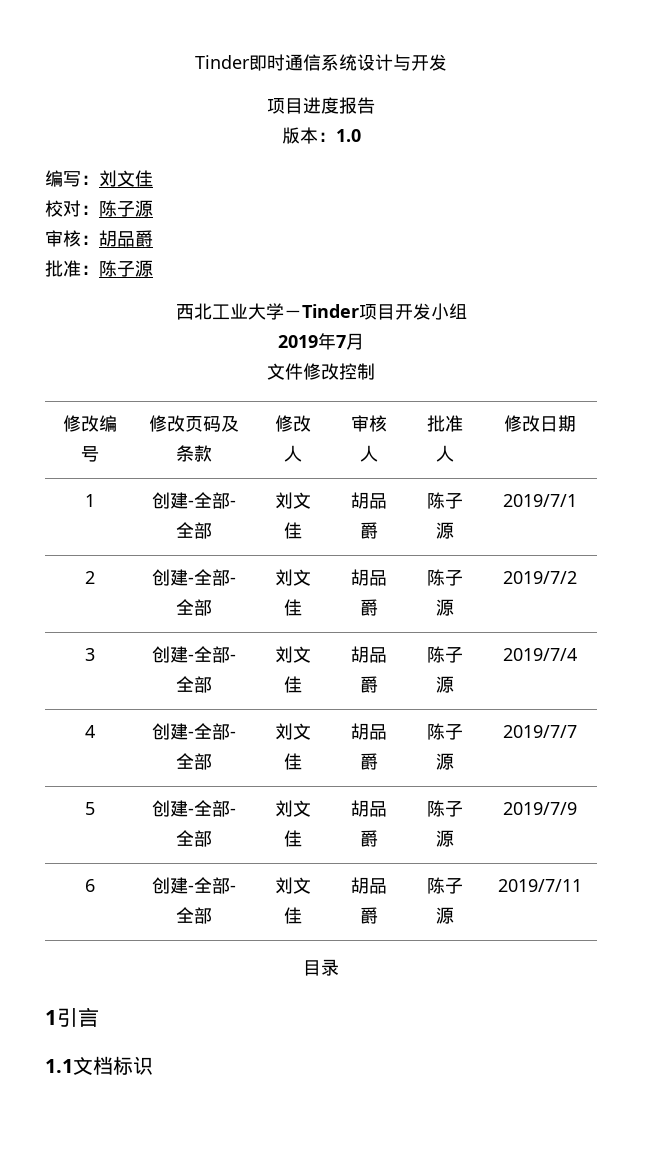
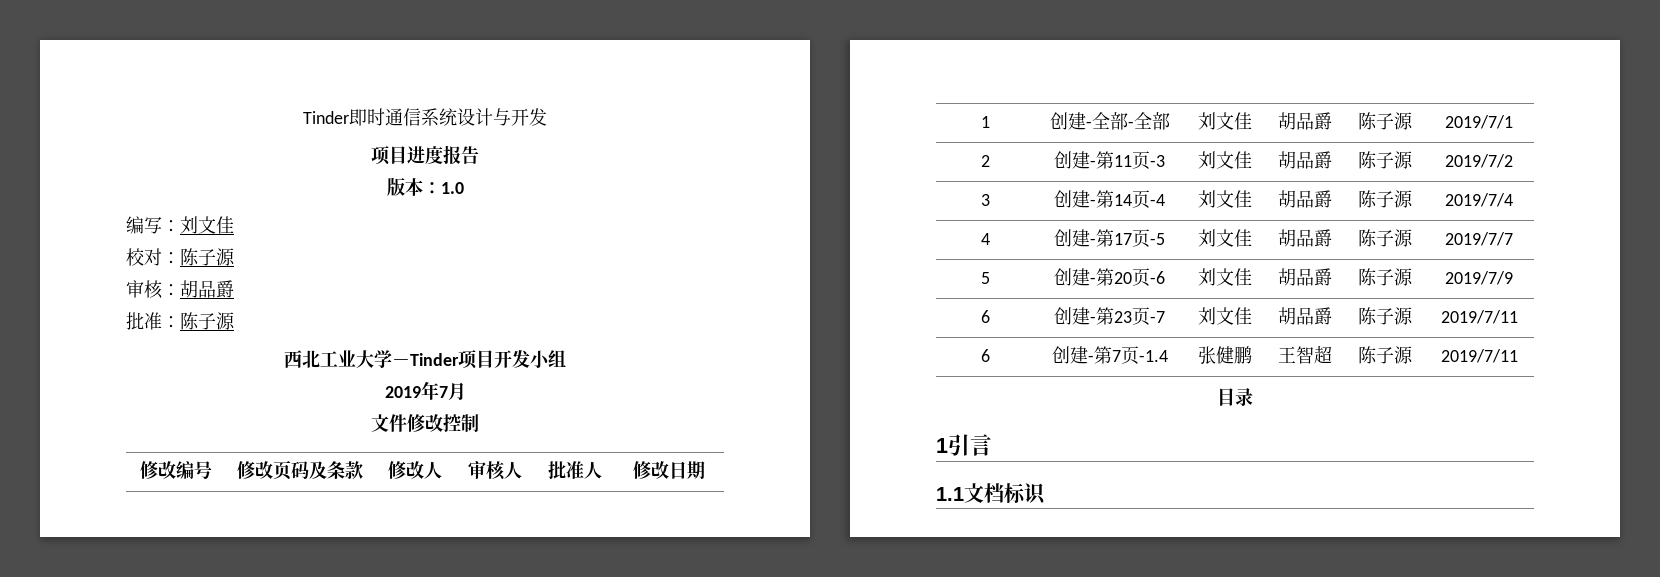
- 2 | 创建-全部-全部 | 刘文佳 | 胡品爵 | 陈子源 | 2019/7/2
+ 2 | 创建-第11页-3 | 刘文佳 | 胡品爵 | 陈子源 | 2019/7/2
- 3 | 创建-全部-全部 | 刘文佳 | 胡品爵 | 陈子源 | 2019/7/4
+ 3 | 创建-第14页-4 | 刘文佳 | 胡品爵 | 陈子源 | 2019/7/4
- 4 | 创建-全部-全部 | 刘文佳 | 胡品爵 | 陈子源 | 2019/7/7
+ 4 | 创建-第17页-5 | 刘文佳 | 胡品爵 | 陈子源 | 2019/7/7
- 5 | 创建-全部-全部 | 刘文佳 | 胡品爵 | 陈子源 | 2019/7/9
+ 5 | 创建-第20页-6 | 刘文佳 | 胡品爵 | 陈子源 | 2019/7/9
- 6 | 创建-全部-全部 | 刘文佳 | 胡品爵 | 陈子源 | 2019/7/11
+ 6 | 创建-第23页-7 | 刘文佳 | 胡品爵 | 陈子源 | 2019/7/11
+ 6 | 创建-第7页-1.4 | 张健鹏 | 王智超 | 陈子源 | 2019/7/11

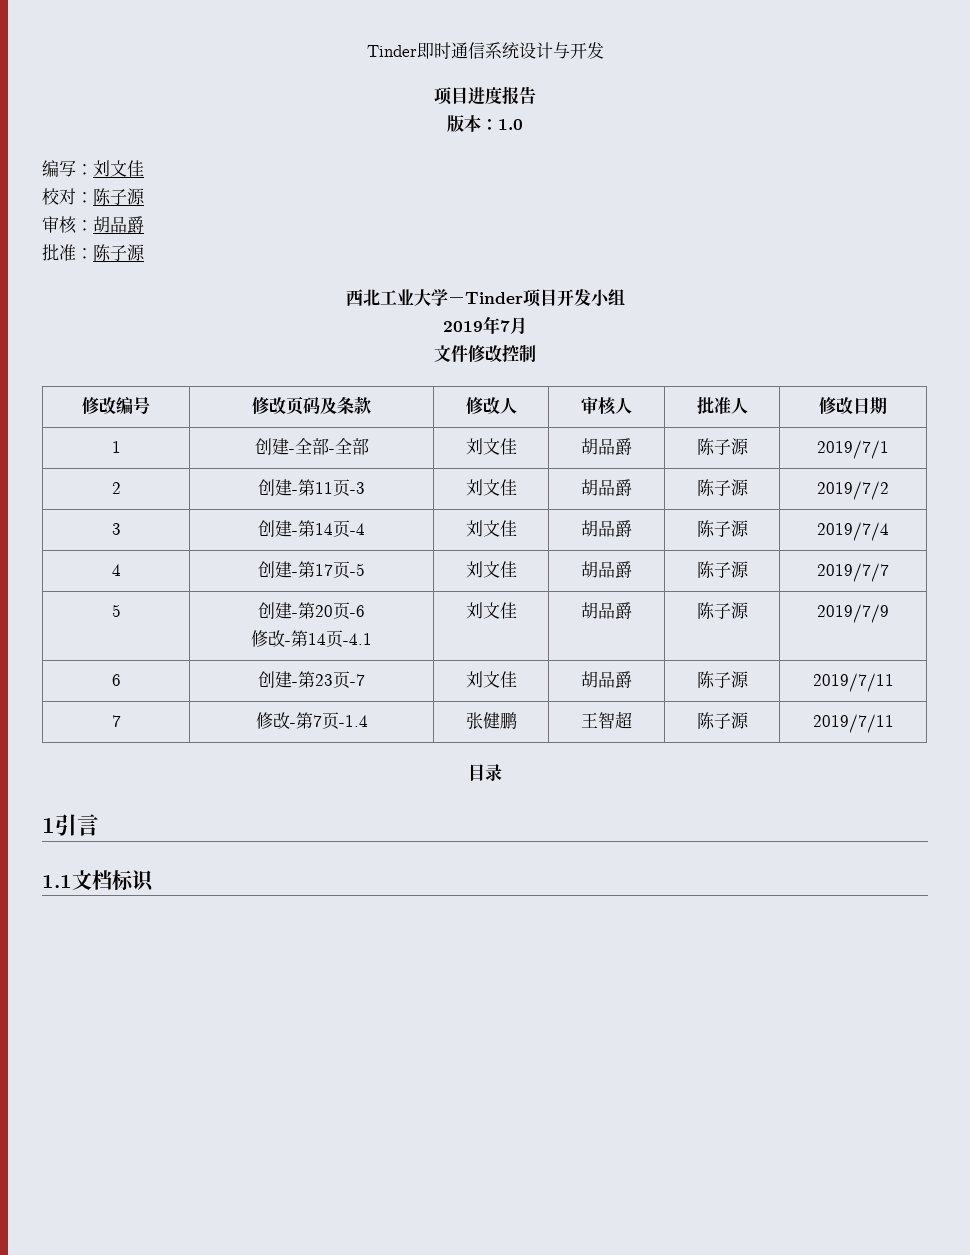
- 5 | 创建-第20页-6 | 刘文佳 | 胡品爵 | 陈子源 | 2019/7/9
+ 5 | 创建-第20页-6
+ 修改-第14页-4.1 | 刘文佳 | 胡品爵 | 陈子源 | 2019/7/9
- 6 | 创建-第7页-1.4 | 张健鹏 | 王智超 | 陈子源 | 2019/7/11
+ 7 | 修改-第7页-1.4 | 张健鹏 | 王智超 | 陈子源 | 2019/7/11

